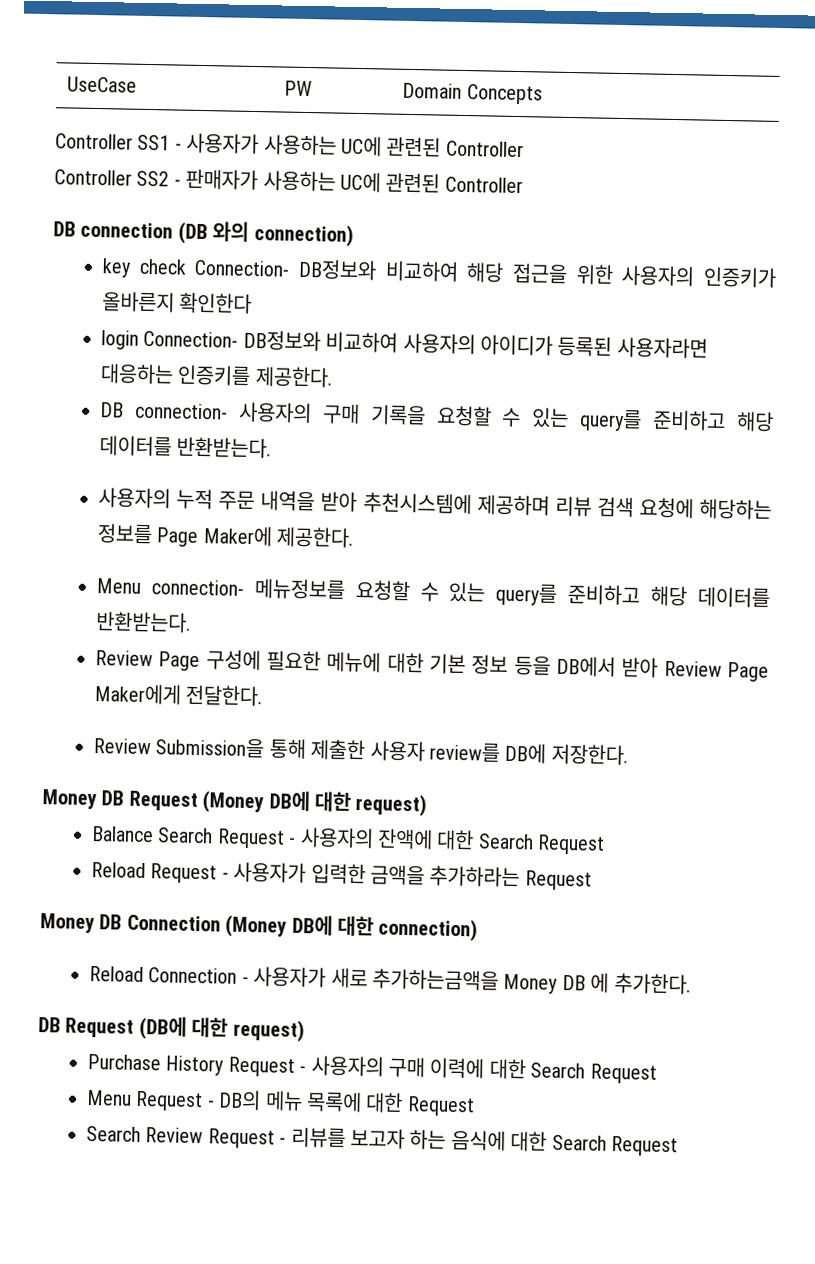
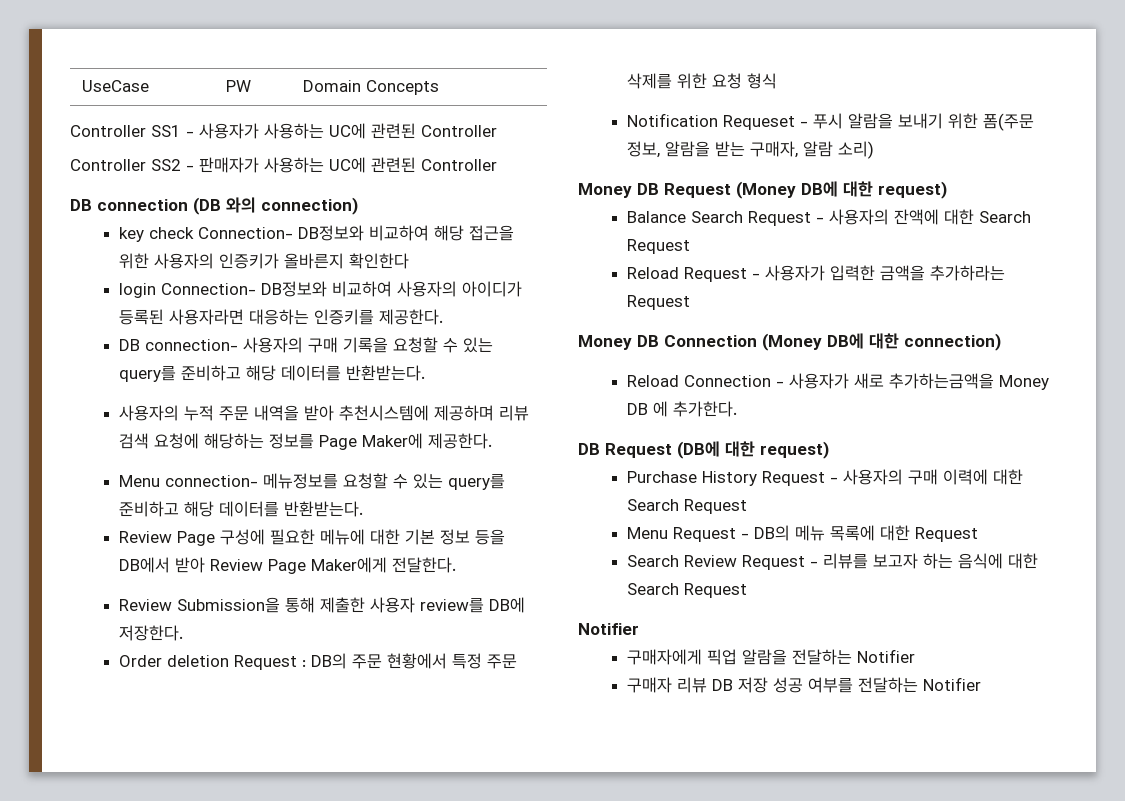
+ Order deletion Request : DB의 주문 현황에서 특정 주문 삭제를 위한 요청 형식
+ Notification Requeset - 푸시 알람을 보내기 위한 폼(주문 정보, 알람을 받는 구매자, 알람 소리)
  Search Review Request - 리뷰를 보고자 하는 음식에 대한 Search Request
+ Notifier
+ 구매자에게 픽업 알람을 전달하는 Notifier
+ 구매자 리뷰 DB 저장 성공 여부를 전달하는 Notifier

